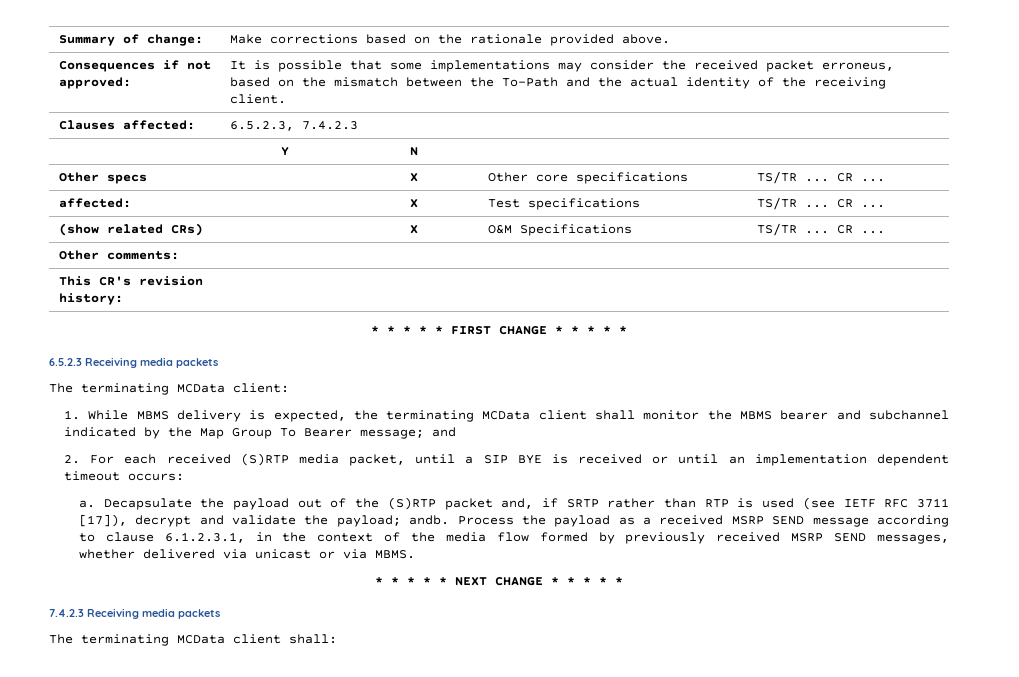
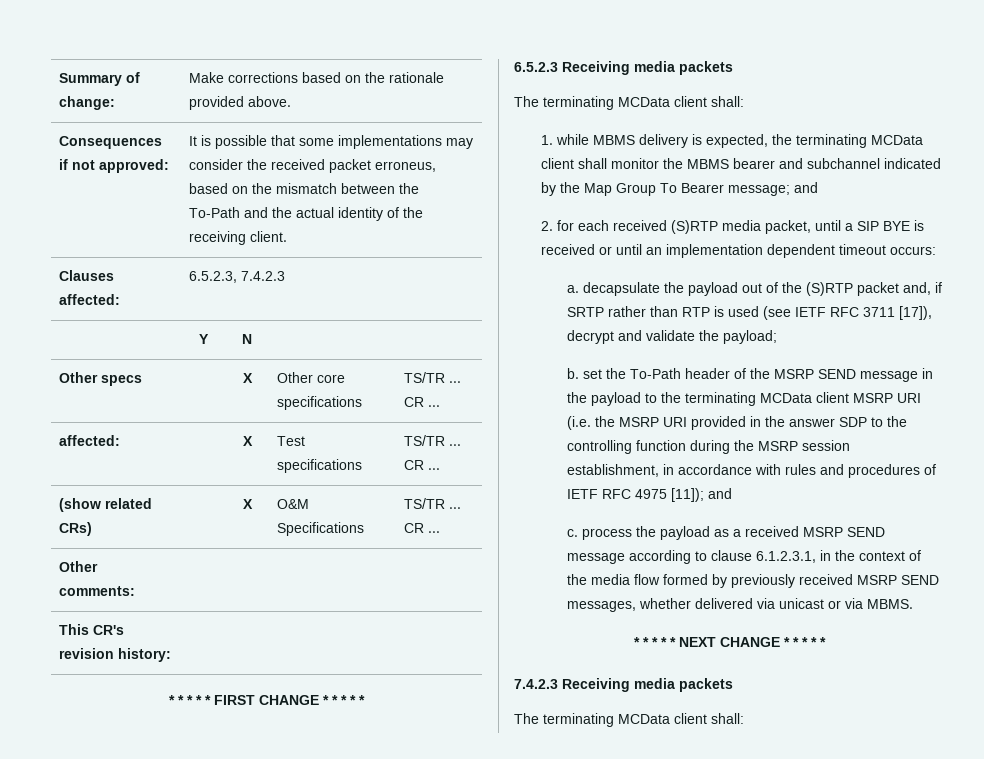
  6.5.2.3 Receiving media packets
- The terminating MCData client:
+ The terminating MCData client shall:
- 1. While MBMS delivery is expected, the terminating MCData client shall monitor the MBMS bearer and subchannel indicated by the Map Group To Bearer message; and
+ 1. while MBMS delivery is expected, the terminating MCData client shall monitor the MBMS bearer and subchannel indicated by the Map Group To Bearer message; and
- 2. For each received (S)RTP media packet, until a SIP BYE is received or until an implementation dependent timeout occurs:
+ 2. for each received (S)RTP media packet, until a SIP BYE is received or until an implementation dependent timeout occurs:
- a. Decapsulate the payload out of the (S)RTP packet and, if SRTP rather than RTP is used (see IETF RFC 3711 [17]), decrypt and validate the payload; andb. Process the payload as a received MSRP SEND message according to clause 6.1.2.3.1, in the context of the media flow formed by previously received MSRP SEND messages, whether delivered via unicast or via MBMS.
+ a. decapsulate the payload out of the (S)RTP packet and, if SRTP rather than RTP is used (see IETF RFC 3711 [17]), decrypt and validate the payload;
+ b. set the To-Path header of the MSRP SEND message in the payload to the terminating MCData client MSRP URI (i.e. the MSRP URI provided in the answer SDP to the controlling function during the MSRP session establishment, in accordance with rules and procedures of IETF RFC 4975 [11]); and
+ c. process the payload as a received MSRP SEND message according to clause 6.1.2.3.1, in the context of the media flow formed by previously received MSRP SEND messages, whether delivered via unicast or via MBMS.

